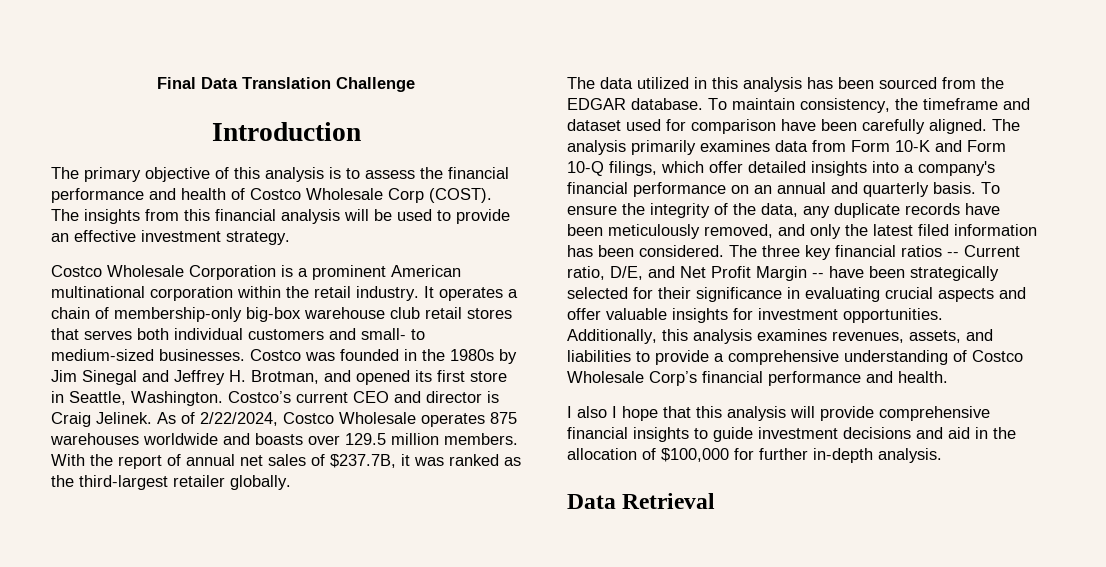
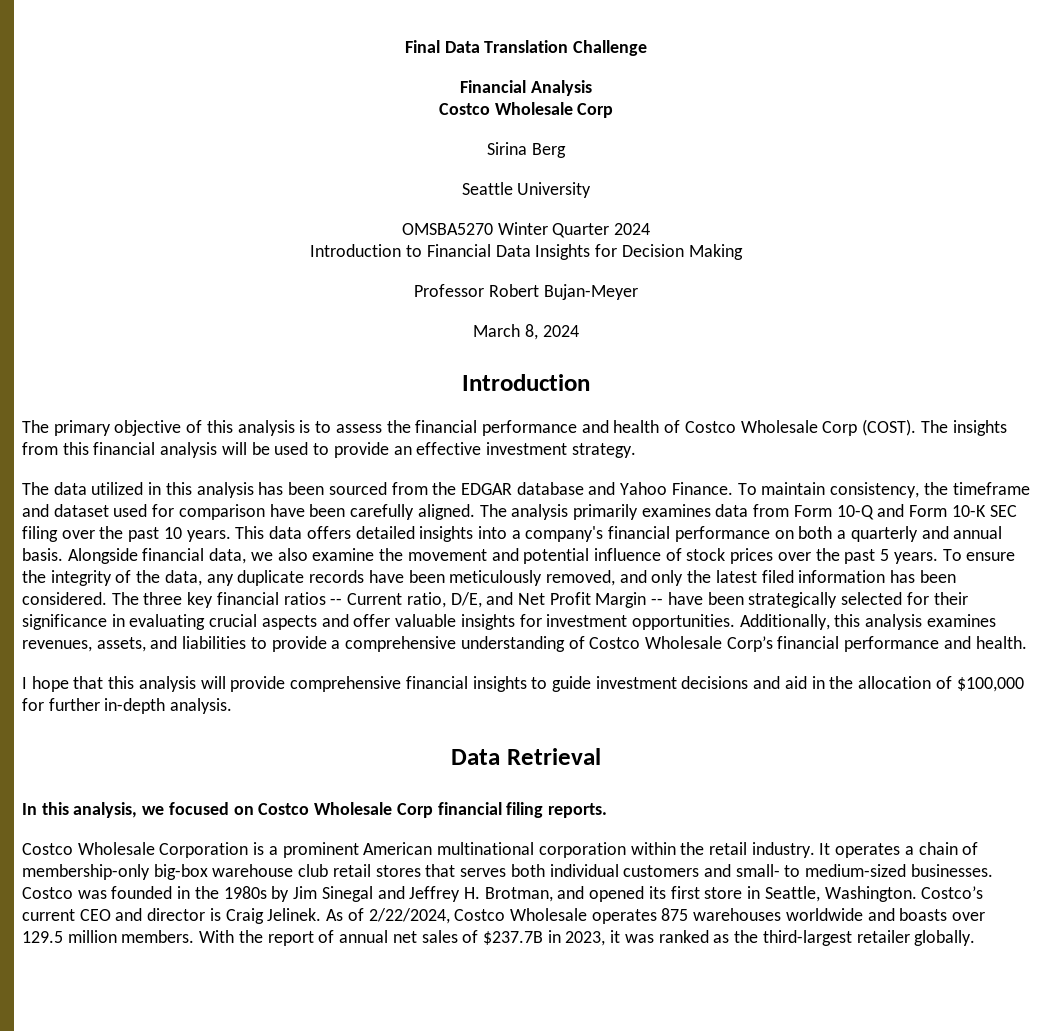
+ Financial Analysis
+ Costco Wholesale Corp
+ Sirina Berg
+ Seattle University
+ OMSBA5270 Winter Quarter 2024
+ Introduction to Financial Data Insights for Decision Making
+ Professor Robert Bujan-Meyer
+ March 8, 2024
+ The data utilized in this analysis has been sourced from the EDGAR database and Yahoo Finance. To maintain consistency, the timeframe and dataset used for comparison have been carefully aligned. The analysis primarily examines data from Form 10-Q and Form 10-K SEC filing over the past 10 years. This data offers detailed insights into a company's financial performance on both a quarterly and annual basis. Alongside financial data, we also examine the movement and potential influence of stock prices over the past 5 years. To ensure the integrity of the data, any duplicate records have been meticulously removed, and only the latest filed information has been considered. The three key financial ratios -- Current ratio, D/E, and Net Profit Margin -- have been strategically selected for their significance in evaluating crucial aspects and offer valuable insights for investment opportunities. Additionally, this analysis examines revenues, assets, and liabilities to provide a comprehensive understanding of Costco Wholesale Corp’s financial performance and health.
+ I hope that this analysis will provide comprehensive financial insights to guide investment decisions and aid in the allocation of $100,000 for further in-depth analysis.
+ Data Retrieval
+ In this analysis, we focused on Costco Wholesale Corp financial filing reports.
- With the report of annual net sales of $237.7B, it was ranked as the third-largest retailer globally.
+ With the report of annual net sales of $237.7B in 2023, it was ranked as the third-largest retailer globally.
- The data utilized in this analysis has been sourced from the EDGAR database. To maintain consistency, the timeframe and dataset used for comparison have been carefully aligned. The analysis primarily examines data from Form 10-K and Form 10-Q filings, which offer detailed insights into a company's financial performance on an annual and quarterly basis. To ensure the integrity of the data, any duplicate records have been meticulously removed, and only the latest filed information has been considered. The three key financial ratios -- Current ratio, D/E, and Net Profit Margin -- have been strategically selected for their significance in evaluating crucial aspects and offer valuable insights for investment opportunities. Additionally, this analysis examines revenues, assets, and liabilities to provide a comprehensive understanding of Costco Wholesale Corp’s financial performance and health.
- I also I hope that this analysis will provide comprehensive financial insights to guide investment decisions and aid in the allocation of $100,000 for further in-depth analysis.
- Data Retrieval

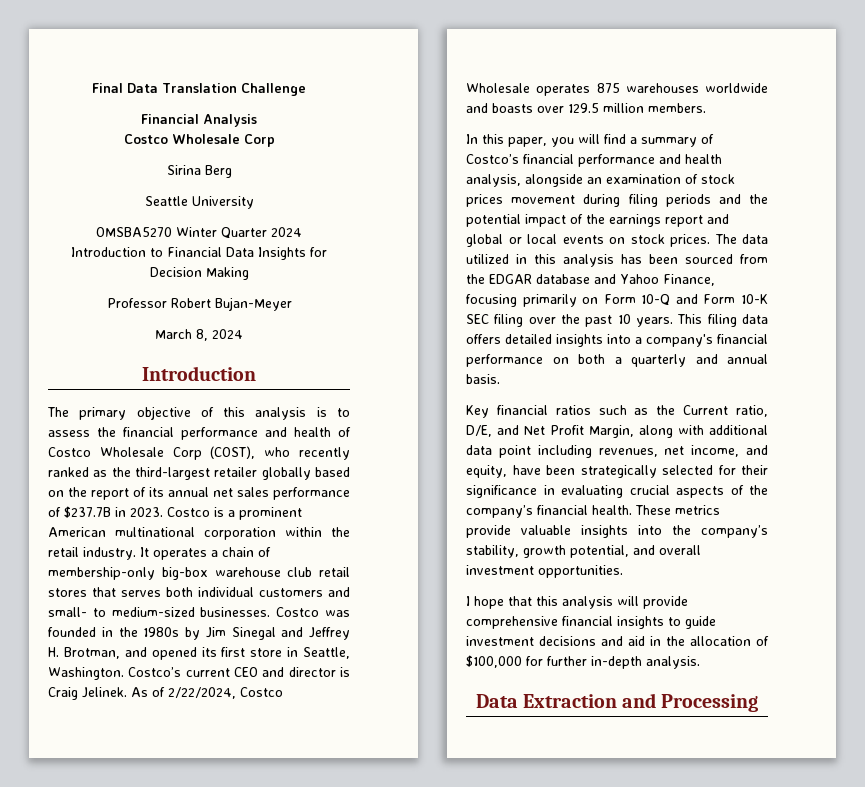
- The primary objective of this analysis is to assess the financial performance and health of Costco Wholesale Corp (COST). The insights from this financial analysis will be used to provide an effective investment strategy.
- The data utilized in this analysis has been sourced from the EDGAR database and Yahoo Finance. To maintain consistency, the timeframe and dataset used for comparison have been carefully aligned. The analysis primarily examines data from Form 10-Q and Form 10-K SEC filing over the past 10 years. This data offers detailed insights into a company's financial performance on both a quarterly and annual basis. Alongside financial data, we also examine the movement and potential influence of stock prices over the past 5 years. To ensure the integrity of the data, any duplicate records have been meticulously removed, and only the latest filed information has been considered. The three key financial ratios -- Current ratio, D/E, and Net Profit Margin -- have been strategically selected for their significance in evaluating crucial aspects and offer valuable insights for investment opportunities. Additionally, this analysis examines revenues, assets, and liabilities to provide a comprehensive understanding of Costco Wholesale Corp’s financial performance and health.
- I hope that this analysis will provide comprehensive financial insights to guide investment decisions and aid in the allocation of $100,000 for further in-depth analysis.
- Data Retrieval
- In this analysis, we focused on Costco Wholesale Corp financial filing reports.
- Costco Wholesale Corporation is a prominent American multinational corporation within the retail industry.
+ The primary objective of this analysis is to assess the financial performance and health of Costco Wholesale Corp (COST), who recently ranked as the third-largest retailer globally based on the report of its annual net sales performance of $237.7B in 2023. Costco is a prominent American multinational corporation within the retail industry.
- As of 2/22/2024, Costco Wholesale operates 875 warehouses worldwide and boasts over 129.5 million members. With the report of annual net sales of $237.7B in 2023, it was ranked as the third-largest retailer globally.
+ As of 2/22/2024, Costco Wholesale operates 875 warehouses worldwide and boasts over 129.5 million members.
+ In this paper, you will find a summary of Costco’s financial performance and health analysis, alongside an examination of stock prices movement during filing periods and the potential impact of the earnings report and global or local events on stock prices. The data utilized in this analysis has been sourced from the EDGAR database and Yahoo Finance, focusing primarily on Form 10-Q and Form 10-K SEC filing over the past 10 years. This filing data offers detailed insights into a company's financial performance on both a quarterly and annual basis.
+ Key financial ratios such as the Current ratio, D/E, and Net Profit Margin, along with additional data point including revenues, net income, and equity, have been strategically selected for their significance in evaluating crucial aspects of the company’s financial health. These metrics provide valuable insights into the company’s stability, growth potential, and overall investment opportunities.
+ I hope that this analysis will provide comprehensive financial insights to guide investment decisions and aid in the allocation of $100,000 for further in-depth analysis.
+ Data Extraction and Processing

